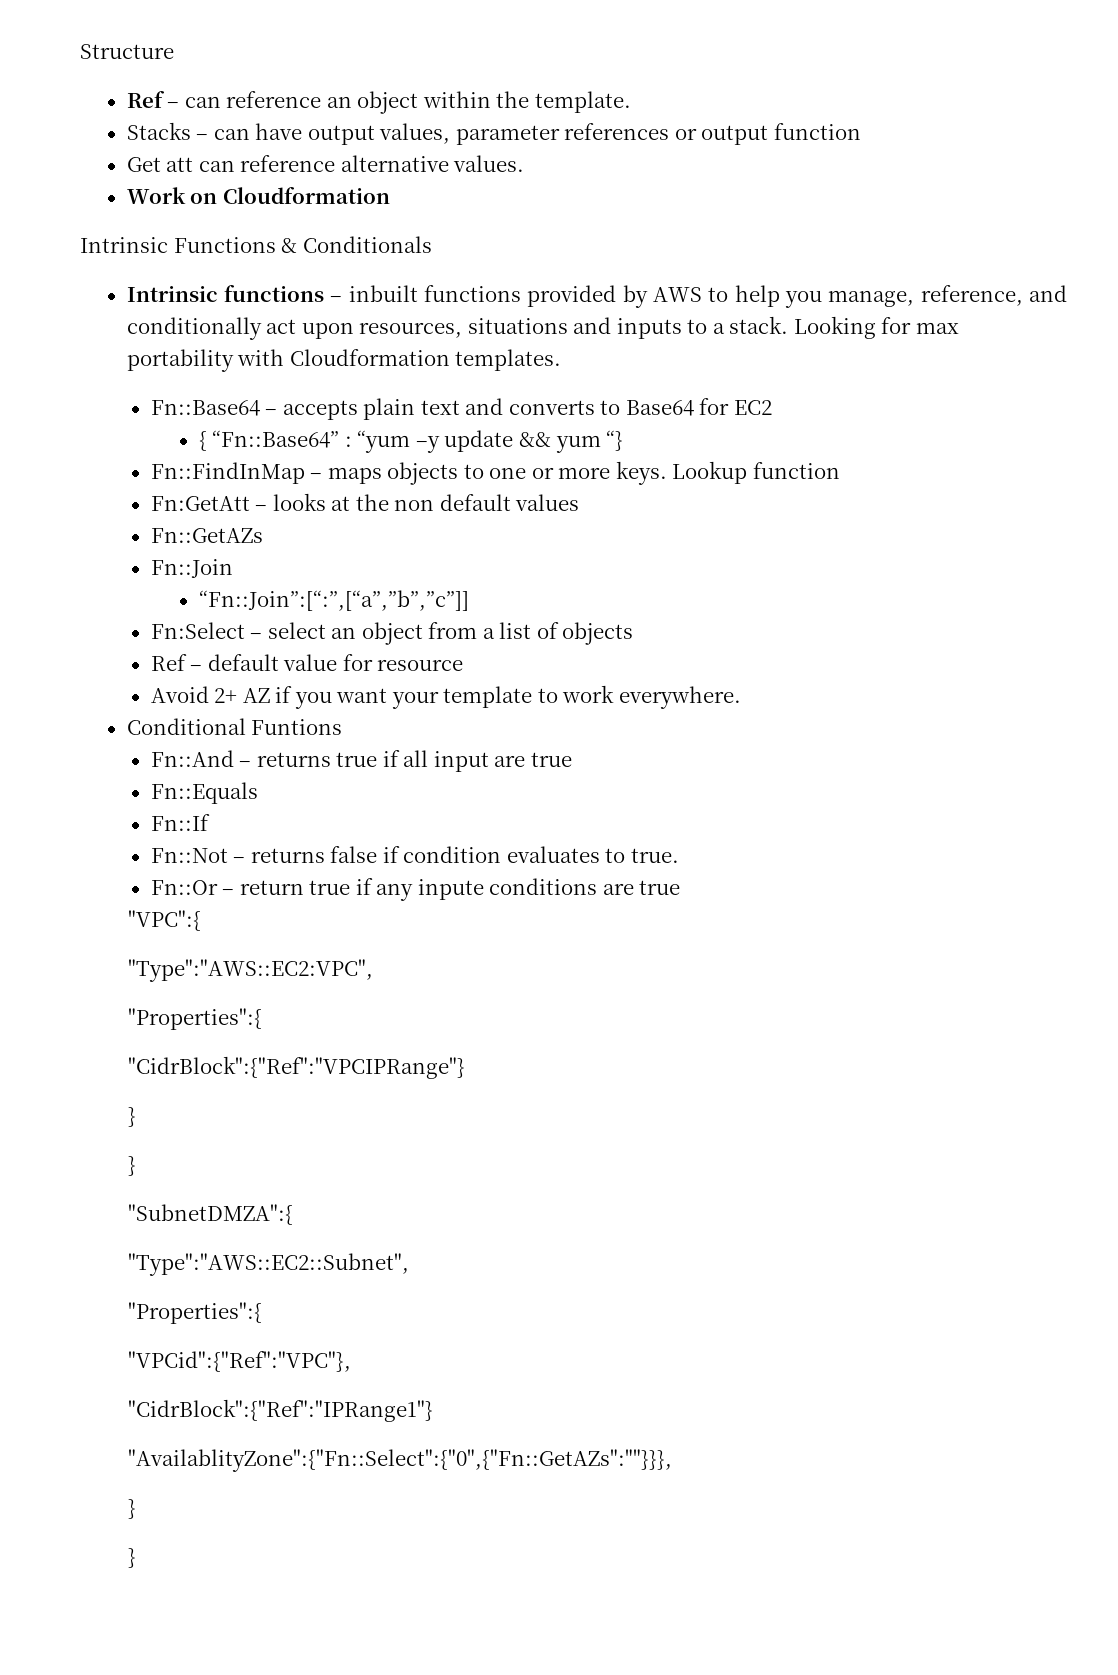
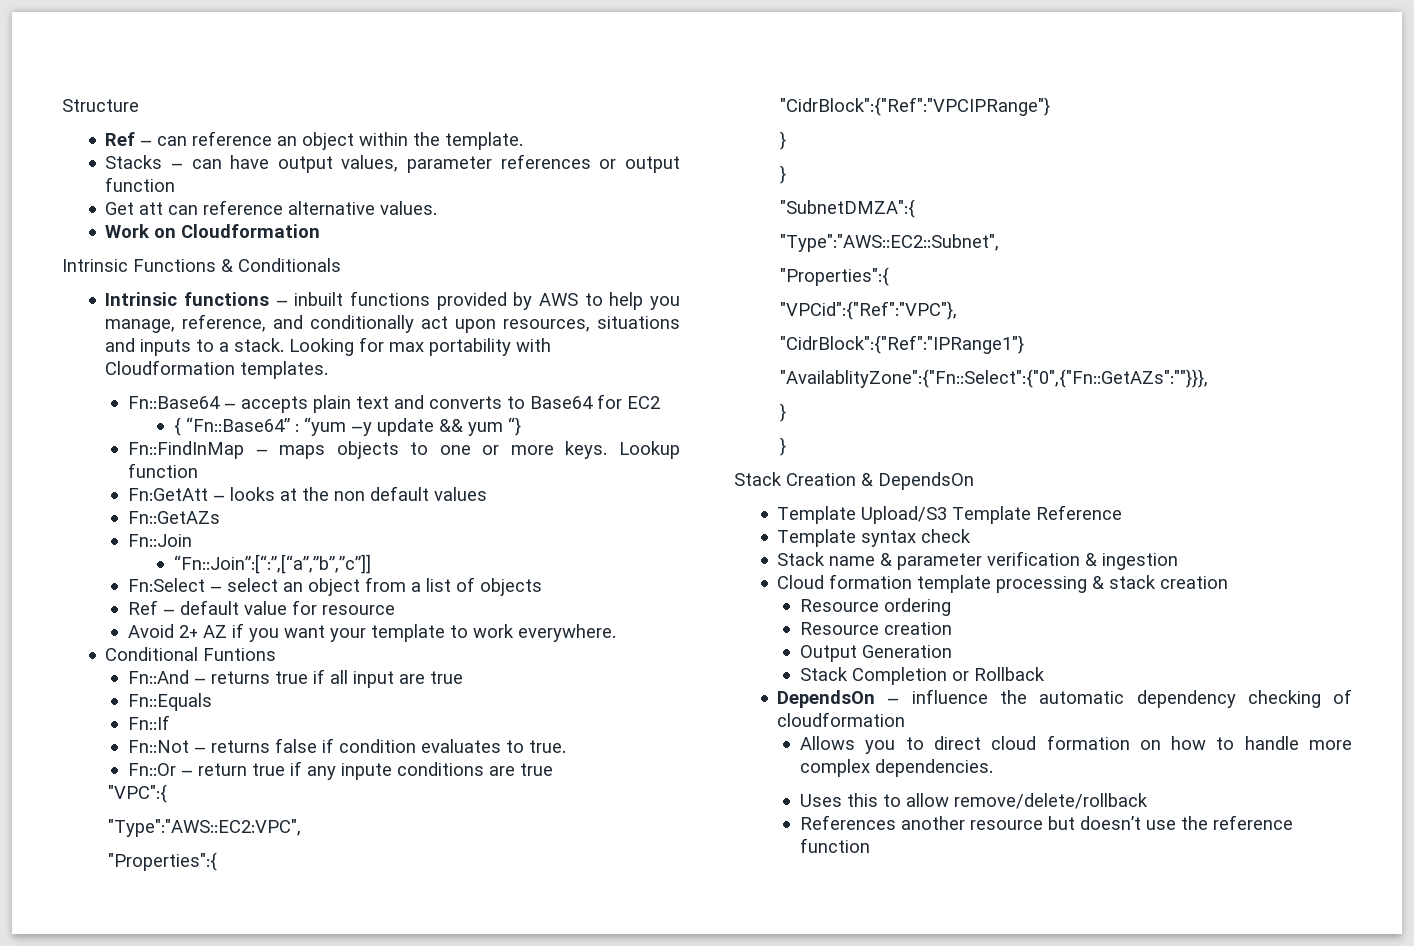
+ Stack Creation & DependsOn
+ Template Upload/S3 Template Reference
+ Template syntax check
+ Stack name & parameter verification & ingestion
+ Cloud formation template processing & stack creation
+ Resource ordering
+ Resource creation
+ Output Generation
+ Stack Completion or Rollback
+ DependsOn – influence the automatic dependency checking of cloudformation
+ Allows you to direct cloud formation on how to handle more complex dependencies.
+ Uses this to allow remove/delete/rollback
+ References another resource but doesn’t use the reference function

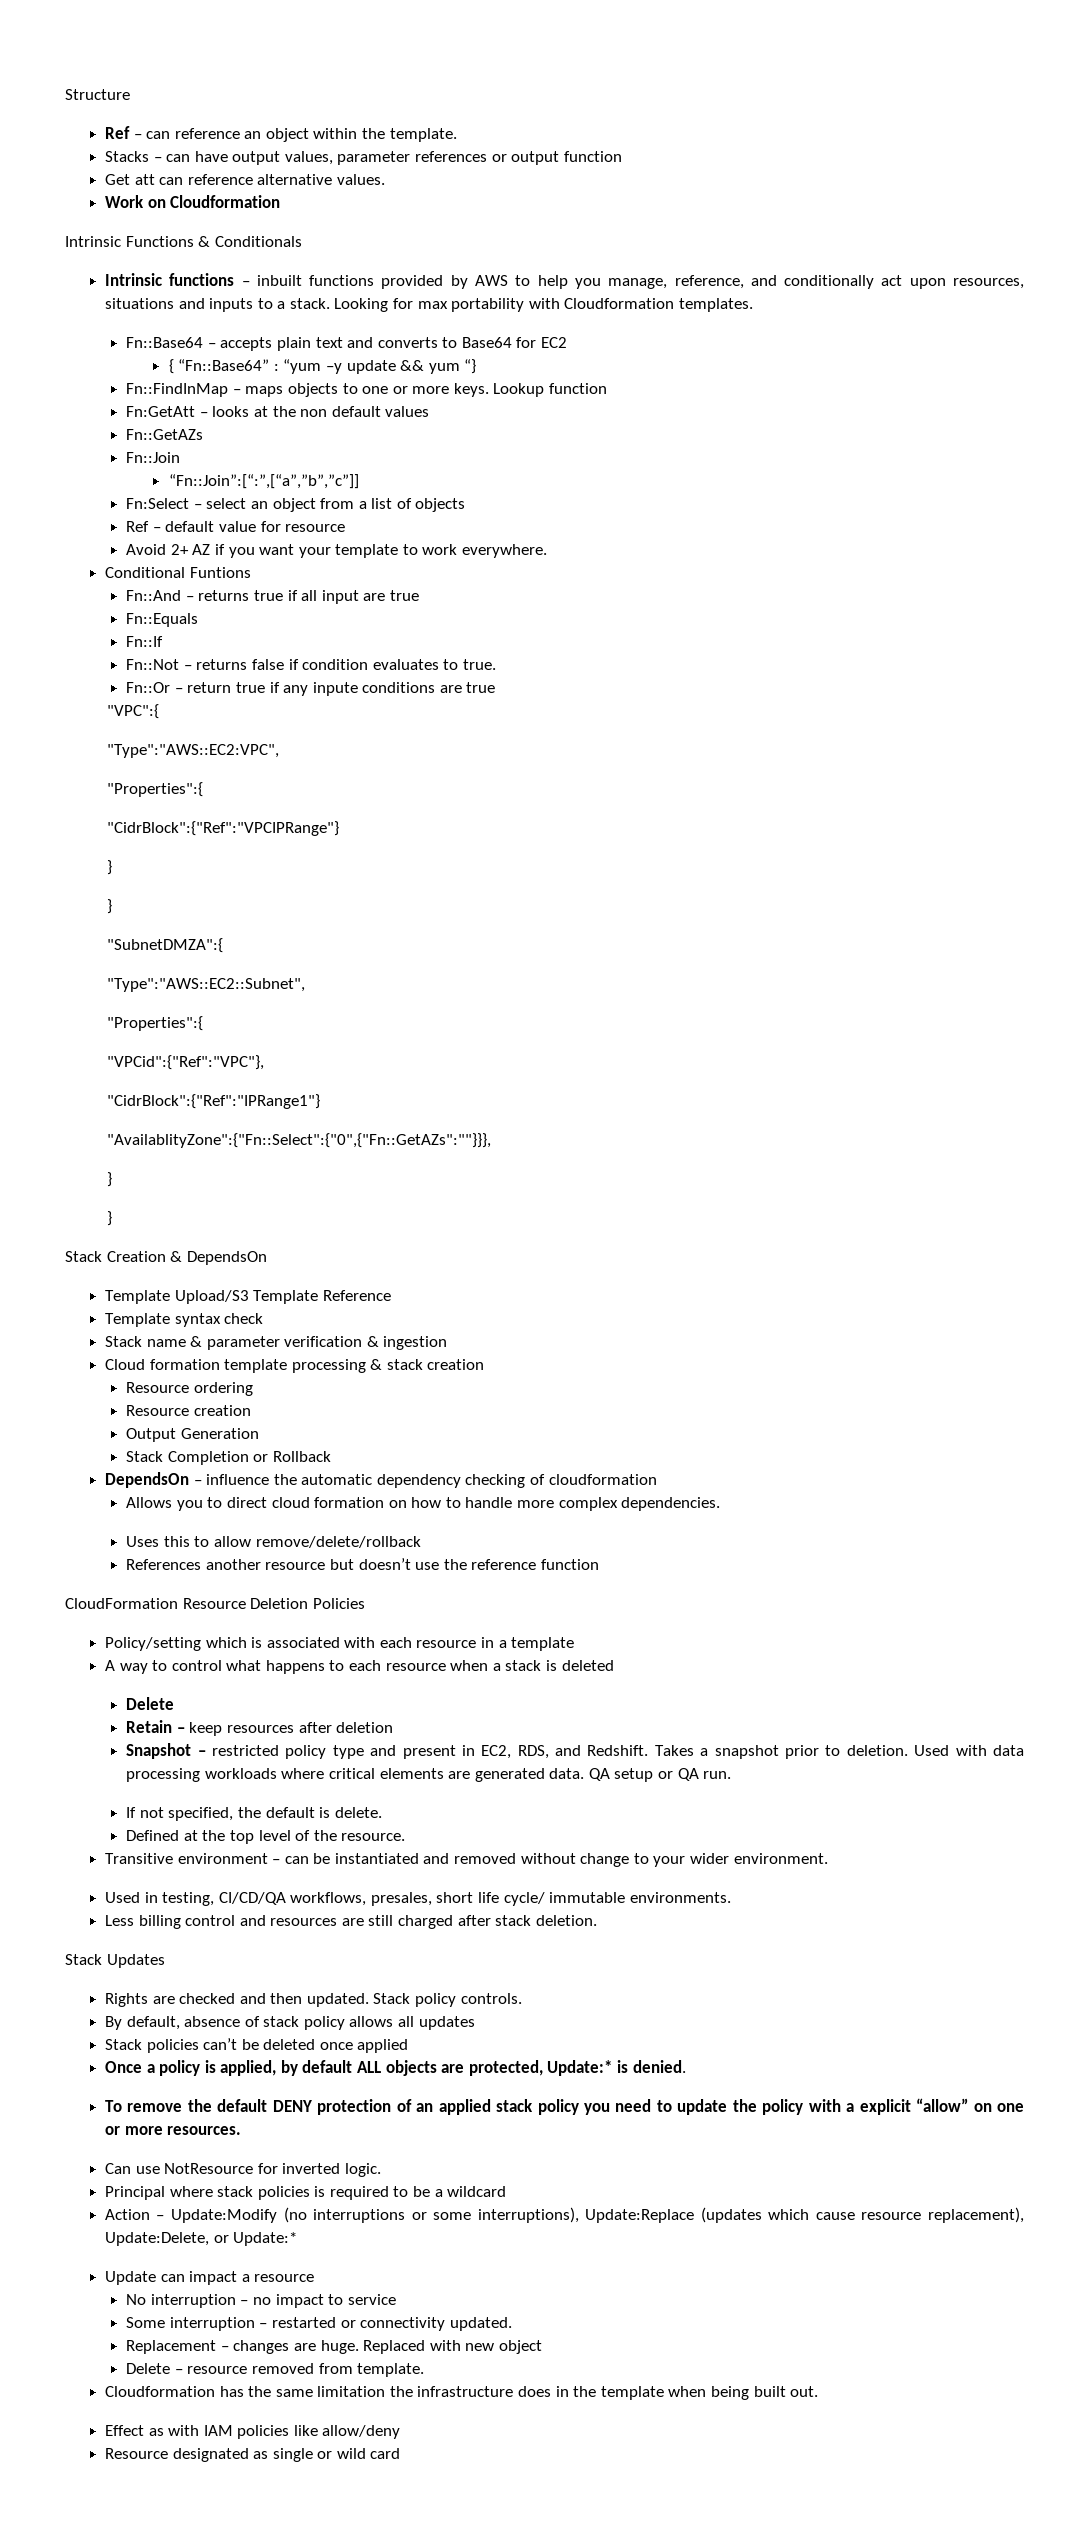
+ CloudFormation Resource Deletion Policies
+ Policy/setting which is associated with each resource in a template
+ A way to control what happens to each resource when a stack is deleted
+ Delete
+ Retain – keep resources after deletion
+ Snapshot – restricted policy type and present in EC2, RDS, and Redshift. Takes a snapshot prior to deletion. Used with data processing workloads where critical elements are generated data. QA setup or QA run.
+ If not specified, the default is delete.
+ Defined at the top level of the resource.
+ Transitive environment – can be instantiated and removed without change to your wider environment.
+ Used in testing, CI/CD/QA workflows, presales, short life cycle/ immutable environments.
+ Less billing control and resources are still charged after stack deletion.
+ Stack Updates
+ Rights are checked and then updated. Stack policy controls.
+ By default, absence of stack policy allows all updates
+ Stack policies can’t be deleted once applied
+ Once a policy is applied, by default ALL objects are protected, Update:* is denied.
+ To remove the default DENY protection of an applied stack policy you need to update the policy with a explicit “allow” on one or more resources.
+ Can use NotResource for inverted logic.
+ Principal where stack policies is required to be a wildcard
+ Action – Update:Modify (no interruptions or some interruptions), Update:Replace (updates which cause resource replacement), Update:Delete, or Update:*
+ Update can impact a resource
+ No interruption – no impact to service
+ Some interruption – restarted or connectivity updated.
+ Replacement – changes are huge. Replaced with new object
+ Delete – resource removed from template.
+ Cloudformation has the same limitation the infrastructure does in the template when being built out.
+ Effect as with IAM policies like allow/deny
+ Resource designated as single or wild card

